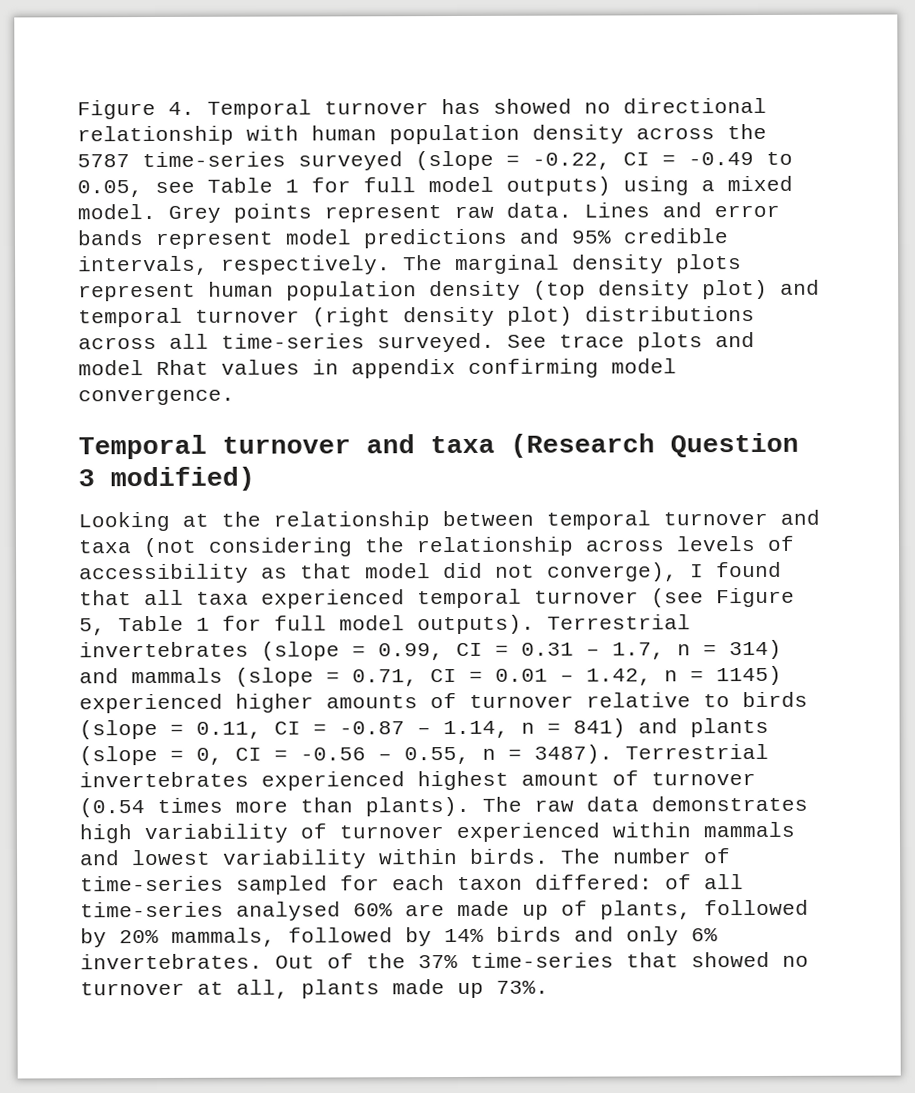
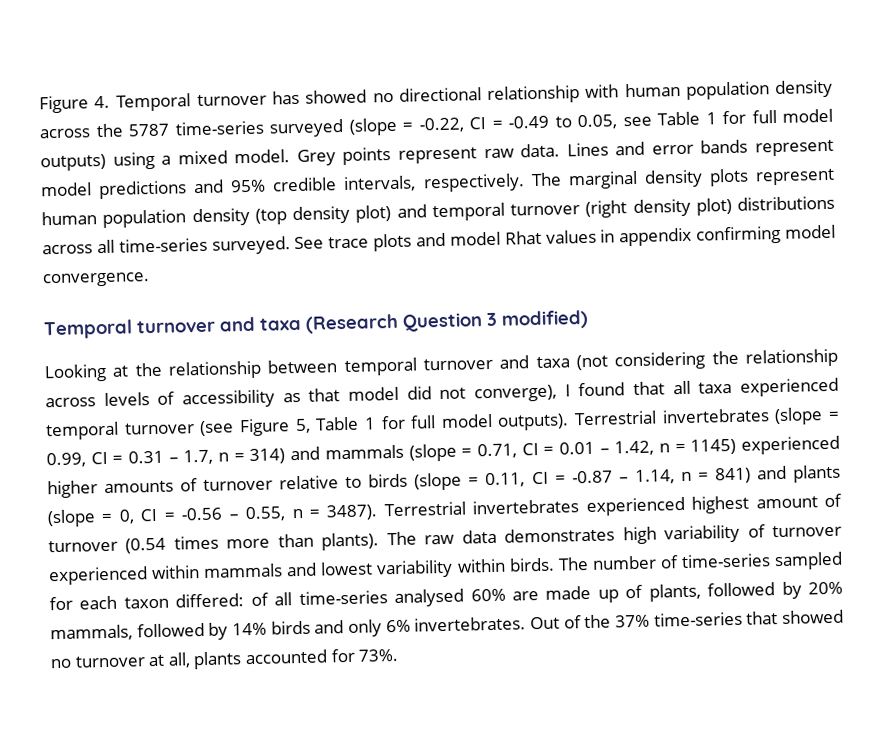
- Out of the 37% time-series that showed no turnover at all, plants made up 73%.
+ Out of the 37% time-series that showed no turnover at all, plants accounted for 73%.

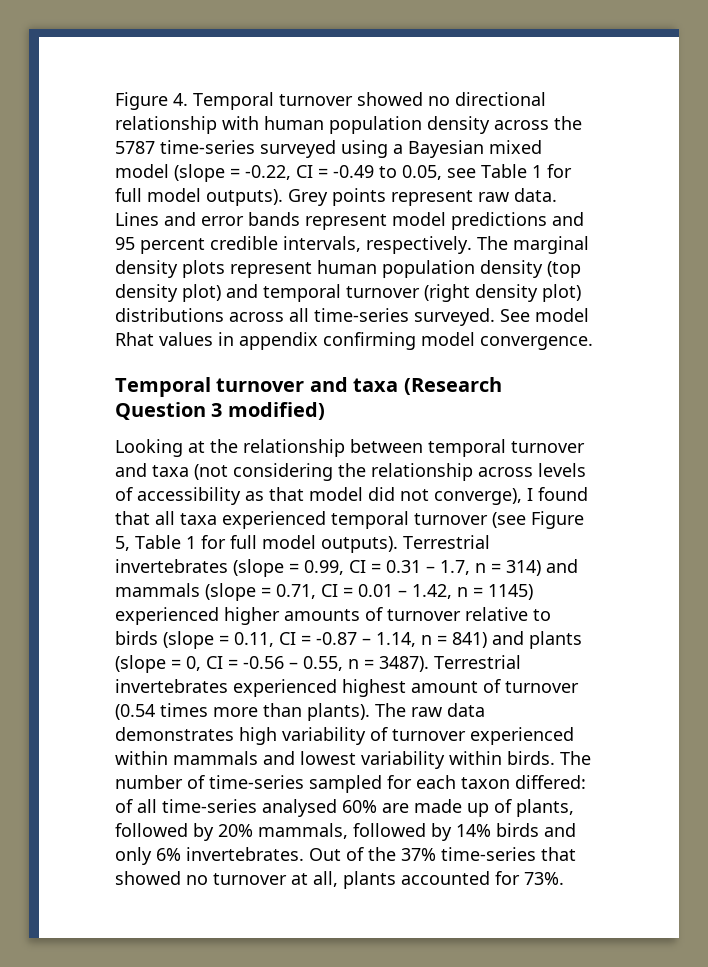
- Figure 4. Temporal turnover has showed no directional relationship with human population density across the 5787 time-series surveyed (slope = -0.22, CI = -0.49 to 0.05, see Table 1 for full model outputs) using a mixed model.
+ Figure 4. Temporal turnover showed no directional relationship with human population density across the 5787 time-series surveyed using a Bayesian mixed model (slope = -0.22, CI = -0.49 to 0.05, see Table 1 for full model outputs).
- Lines and error bands represent model predictions and 95% credible intervals, respectively.
+ Lines and error bands represent model predictions and 95 percent credible intervals, respectively.
- See trace plots and model Rhat values in appendix confirming model convergence.
+ See model Rhat values in appendix confirming model convergence.

